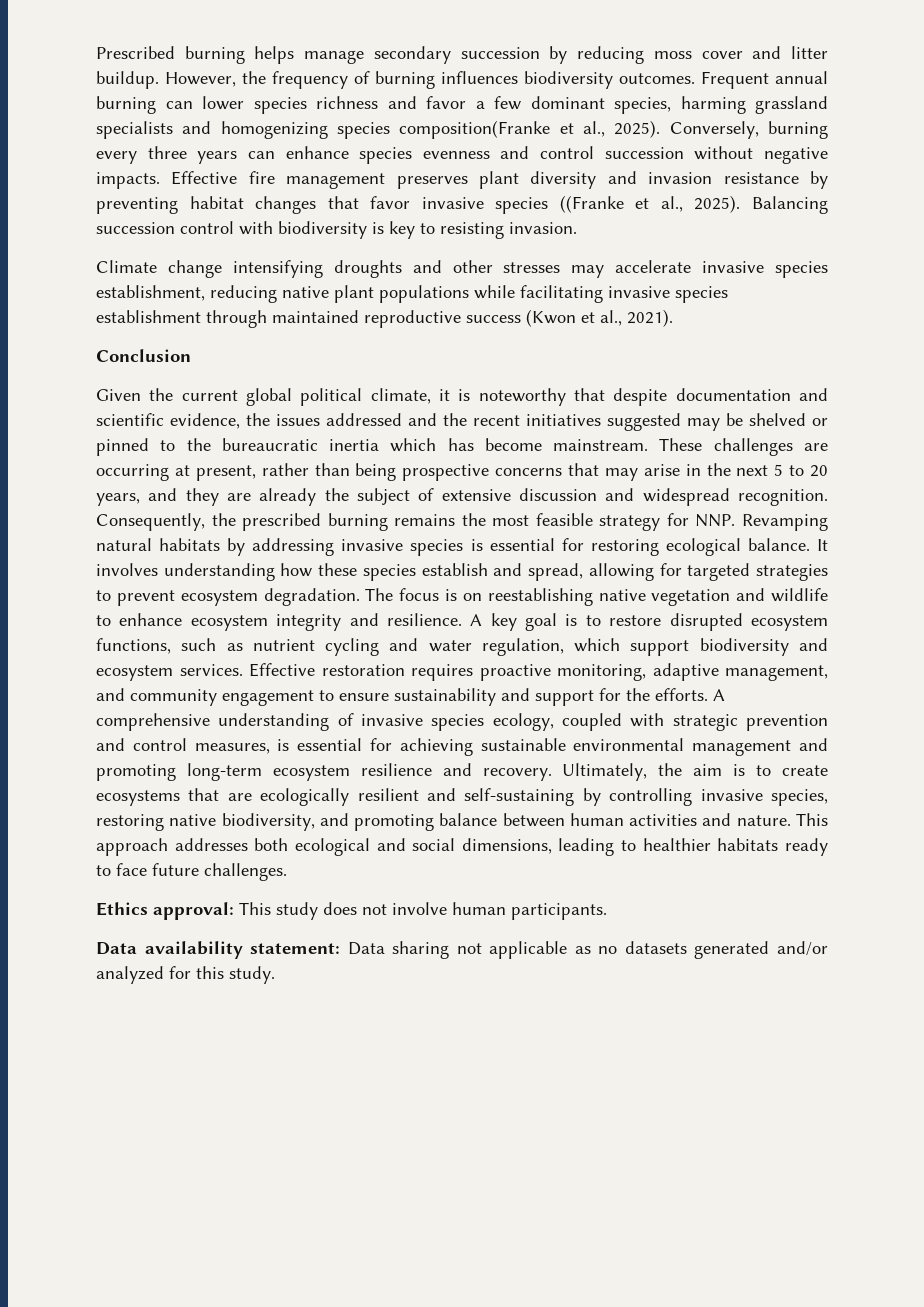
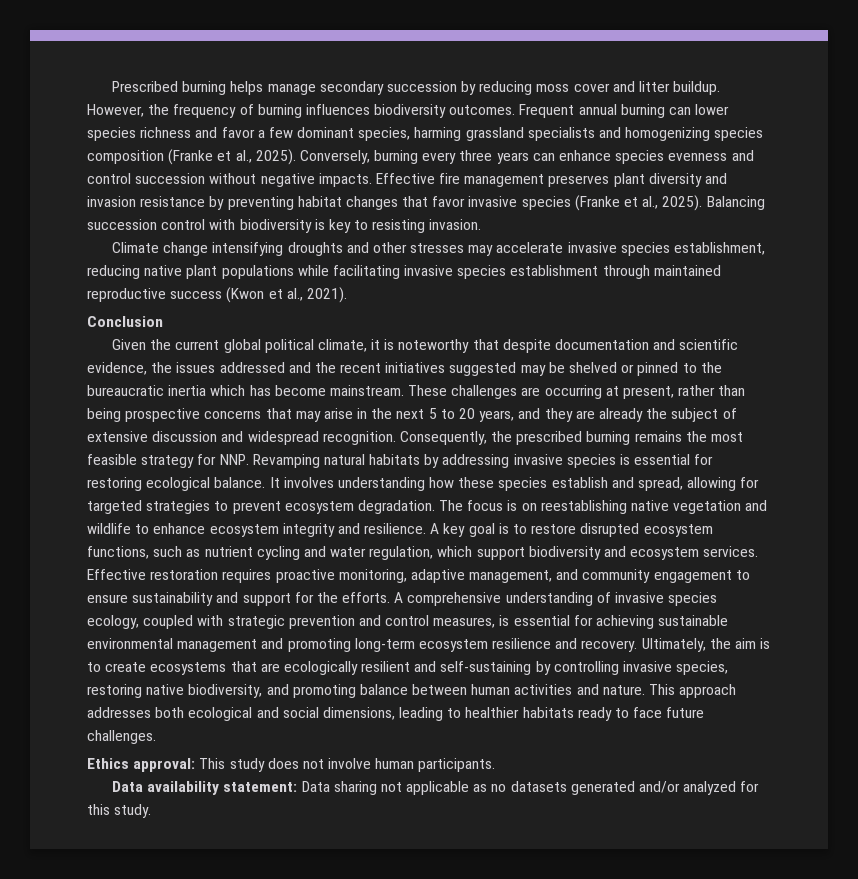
- Frequent annual burning can lower species richness and favor a few dominant species, harming grassland specialists and homogenizing species composition(Franke et al., 2025).
+ Frequent annual burning can lower species richness and favor a few dominant species, harming grassland specialists and homogenizing species composition (Franke et al., 2025).
- Effective fire management preserves plant diversity and invasion resistance by preventing habitat changes that favor invasive species ((Franke et al., 2025).
+ Effective fire management preserves plant diversity and invasion resistance by preventing habitat changes that favor invasive species (Franke et al., 2025).

